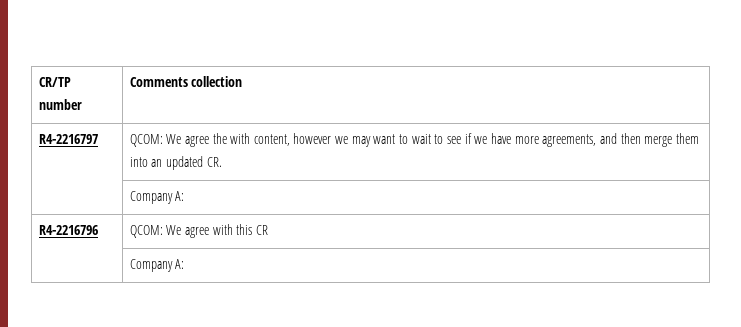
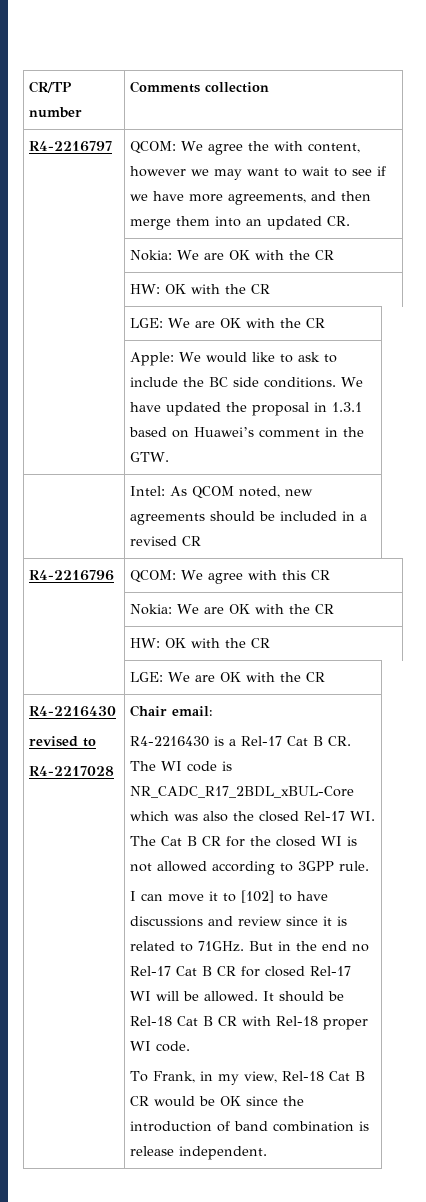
  R4-2216797 | QCOM: We agree the with content, however we may want to wait to see if we have more agreements, and then merge them into an updated CR.
- | Company A:
+ | Nokia: We are OK with the CR
+ | HW: OK with the CR
+ | LGE: We are OK with the CR
+ | Apple: We would like to ask to include the BC side conditions. We have updated the proposal in 1.3.1 based on Huawei’s comment in the GTW.
+ | Intel: As QCOM noted, new agreements should be included in a revised CR
  R4-2216796 | QCOM: We agree with this CR
- | Company A:
+ | Nokia: We are OK with the CR
+ | HW: OK with the CR
+ | LGE: We are OK with the CR
+ R4-2216430
+ revised to
+ R4-2217028 | Chair email:
+ R4-2216430 is a Rel-17 Cat B CR. The WI code is NR_CADC_R17_2BDL_xBUL-Core which was also the closed Rel-17 WI. The Cat B CR for the closed WI is not allowed according to 3GPP rule.
+ I can move it to [102] to have discussions and review since it is related to 71GHz. But in the end no Rel-17 Cat B CR for closed Rel-17 WI will be allowed. It should be Rel-18 Cat B CR with Rel-18 proper WI code.
+ To Frank, in my view, Rel-18 Cat B CR would be OK since the introduction of band combination is release independent.

